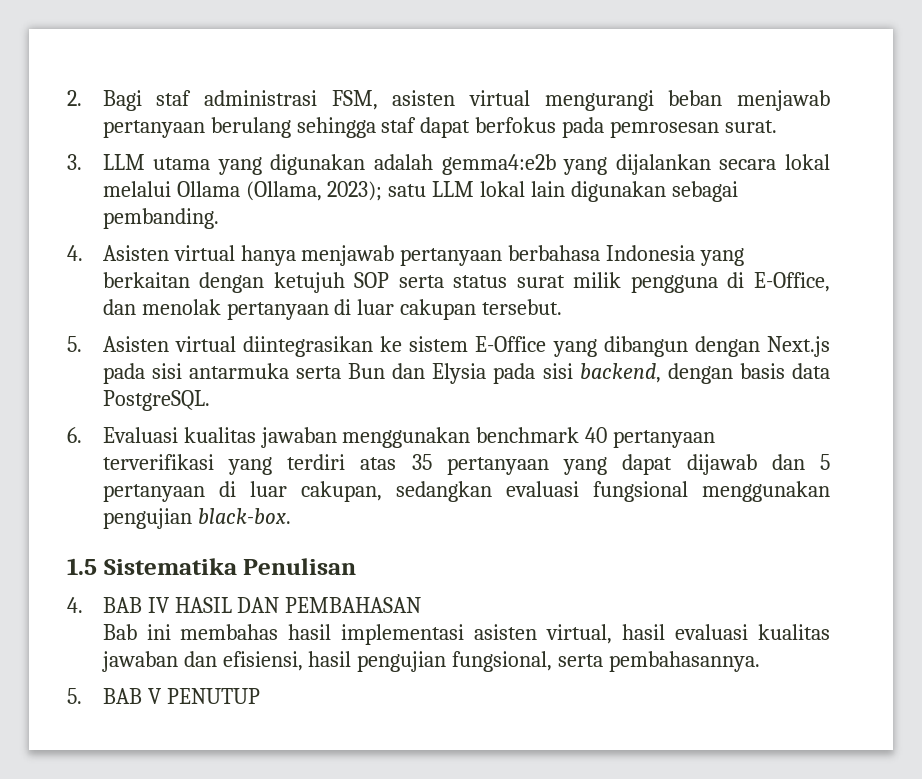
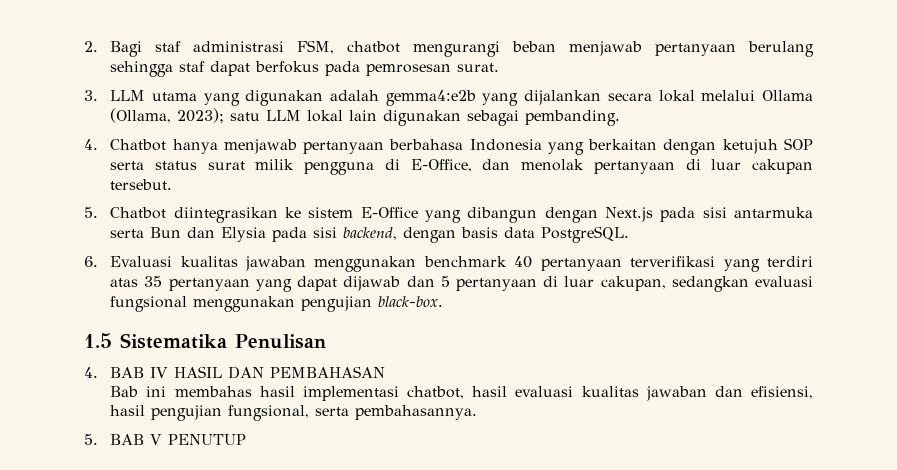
- 2. Bagi staf administrasi FSM, asisten virtual mengurangi beban menjawab pertanyaan berulang sehingga staf dapat berfokus pada pemrosesan surat.
+ 2. Bagi staf administrasi FSM, chatbot mengurangi beban menjawab pertanyaan berulang sehingga staf dapat berfokus pada pemrosesan surat.
- 4. Asisten virtual hanya menjawab pertanyaan berbahasa Indonesia yang berkaitan dengan ketujuh SOP serta status surat milik pengguna di E-Office, dan menolak pertanyaan di luar cakupan tersebut.
+ 4. Chatbot hanya menjawab pertanyaan berbahasa Indonesia yang berkaitan dengan ketujuh SOP serta status surat milik pengguna di E-Office, dan menolak pertanyaan di luar cakupan tersebut.
- 5. Asisten virtual diintegrasikan ke sistem E-Office yang dibangun dengan Next.js pada sisi antarmuka serta Bun dan Elysia pada sisi backend, dengan basis data PostgreSQL.
+ 5. Chatbot diintegrasikan ke sistem E-Office yang dibangun dengan Next.js pada sisi antarmuka serta Bun dan Elysia pada sisi backend, dengan basis data PostgreSQL.
- Bab ini membahas hasil implementasi asisten virtual, hasil evaluasi kualitas jawaban dan efisiensi, hasil pengujian fungsional, serta pembahasannya.
+ Bab ini membahas hasil implementasi chatbot, hasil evaluasi kualitas jawaban dan efisiensi, hasil pengujian fungsional, serta pembahasannya.

